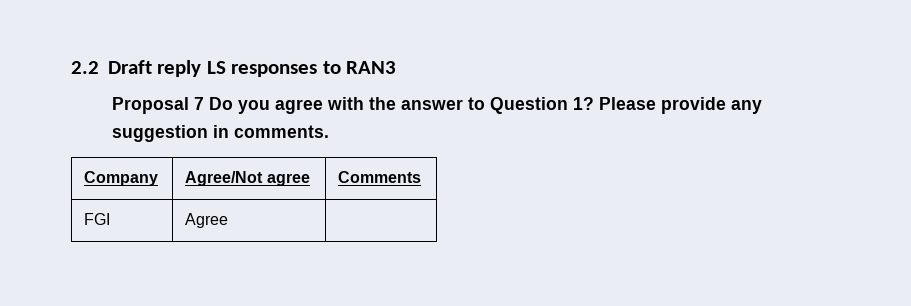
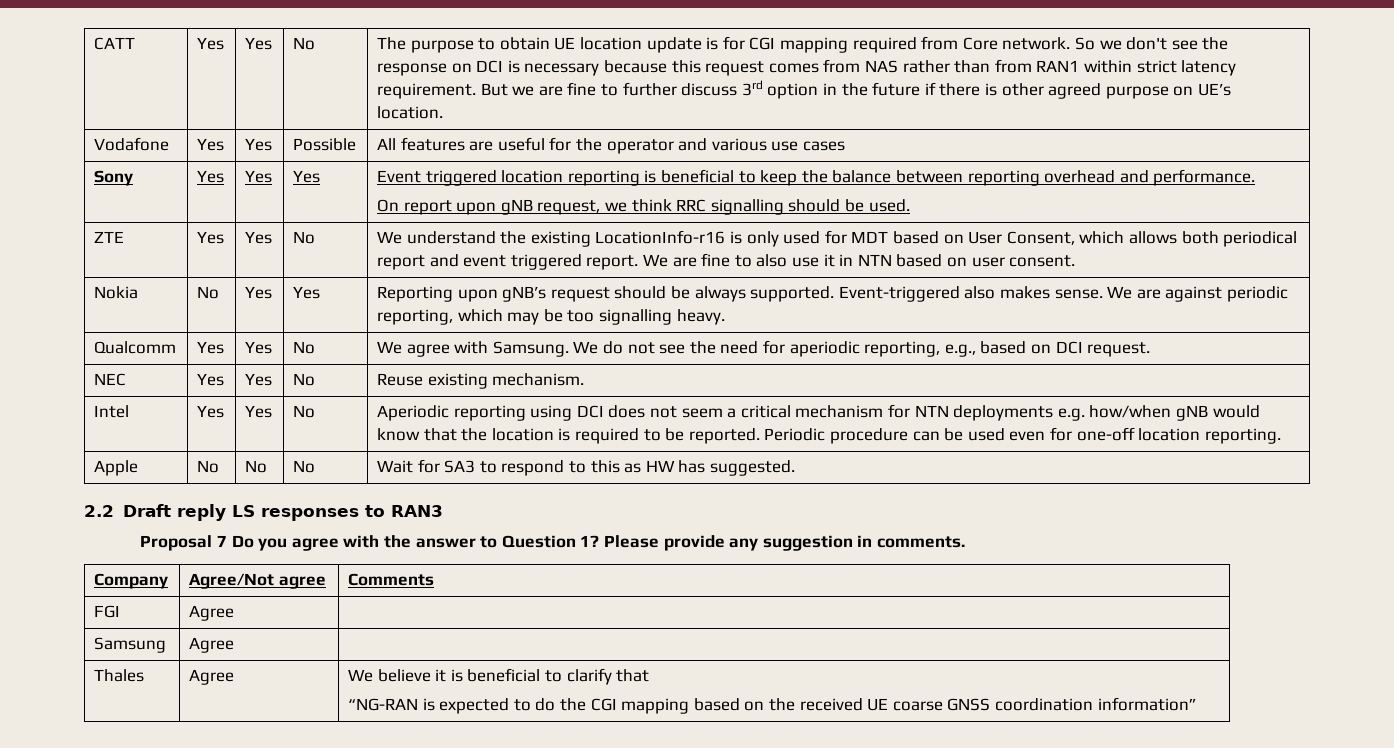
+ CATT | Yes | Yes | No | The purpose to obtain UE location update is for CGI mapping required from Core network. So we don't see the response on DCI is necessary because this request comes from NAS rather than from RAN1 within strict latency requirement. But we are fine to further discuss 3rd option in the future if there is other agreed purpose on UE’s location.
+ Vodafone | Yes | Yes | Possible | All features are useful for the operator and various use cases
+ Sony | Yes | Yes | Yes | Event triggered location reporting is beneficial to keep the balance between reporting overhead and performance.
+ On report upon gNB request, we think RRC signalling should be used.
+ ZTE | Yes | Yes | No | We understand the existing LocationInfo-r16 is only used for MDT based on User Consent, which allows both periodical report and event triggered report. We are fine to also use it in NTN based on user consent.
+ Nokia | No | Yes | Yes | Reporting upon gNB’s request should be always supported. Event-triggered also makes sense. We are against periodic reporting, which may be too signalling heavy.
+ Qualcomm | Yes | Yes | No | We agree with Samsung. We do not see the need for aperiodic reporting, e.g., based on DCI request.
+ NEC | Yes | Yes | No | Reuse existing mechanism.
+ Intel | Yes | Yes | No | Aperiodic reporting using DCI does not seem a critical mechanism for NTN deployments e.g. how/when gNB would know that the location is required to be reported. Periodic procedure can be used even for one-off location reporting.
+ Apple | No | No | No | Wait for SA3 to respond to this as HW has suggested.
+ Samsung | Agree |
+ Thales | Agree | We believe it is beneficial to clarify that
+ “NG-RAN is expected to do the CGI mapping based on the received UE coarse GNSS coordination information”

